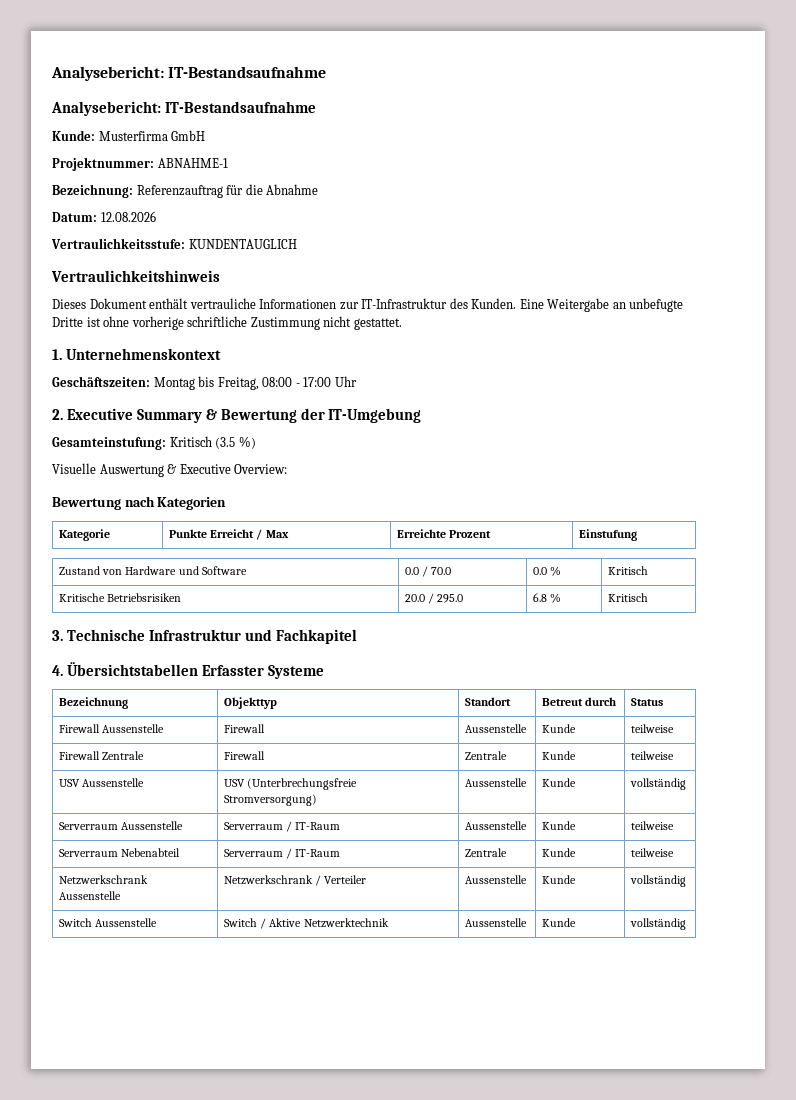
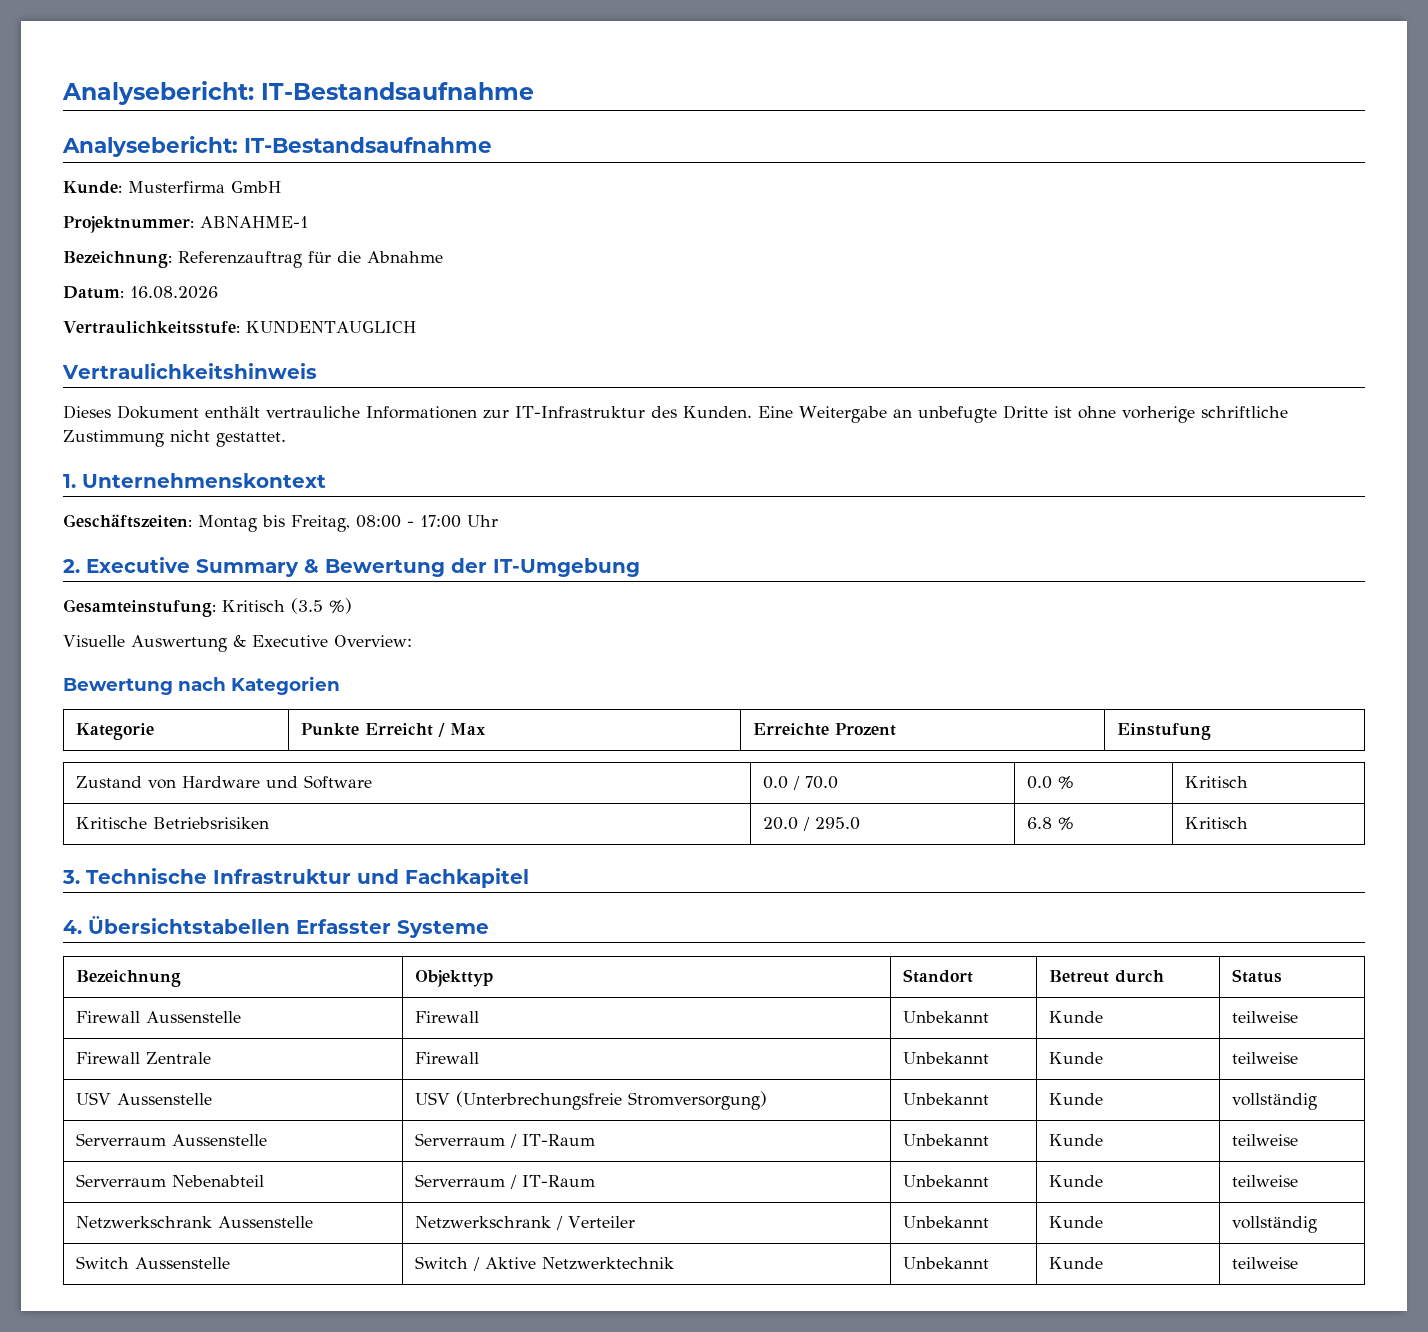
- Datum: 12.08.2026
+ Datum: 16.08.2026
- Firewall Aussenstelle | Firewall | Aussenstelle | Kunde | teilweise
+ Firewall Aussenstelle | Firewall | Unbekannt | Kunde | teilweise
- Firewall Zentrale | Firewall | Zentrale | Kunde | teilweise
+ Firewall Zentrale | Firewall | Unbekannt | Kunde | teilweise
- USV Aussenstelle | USV (Unterbrechungsfreie Stromversorgung) | Aussenstelle | Kunde | vollständig
+ USV Aussenstelle | USV (Unterbrechungsfreie Stromversorgung) | Unbekannt | Kunde | vollständig
- Serverraum Aussenstelle | Serverraum / IT-Raum | Aussenstelle | Kunde | teilweise
+ Serverraum Aussenstelle | Serverraum / IT-Raum | Unbekannt | Kunde | teilweise
- Serverraum Nebenabteil | Serverraum / IT-Raum | Zentrale | Kunde | teilweise
+ Serverraum Nebenabteil | Serverraum / IT-Raum | Unbekannt | Kunde | teilweise
- Netzwerkschrank Aussenstelle | Netzwerkschrank / Verteiler | Aussenstelle | Kunde | vollständig
+ Netzwerkschrank Aussenstelle | Netzwerkschrank / Verteiler | Unbekannt | Kunde | vollständig
- Switch Aussenstelle | Switch / Aktive Netzwerktechnik | Aussenstelle | Kunde | vollständig
+ Switch Aussenstelle | Switch / Aktive Netzwerktechnik | Unbekannt | Kunde | teilweise

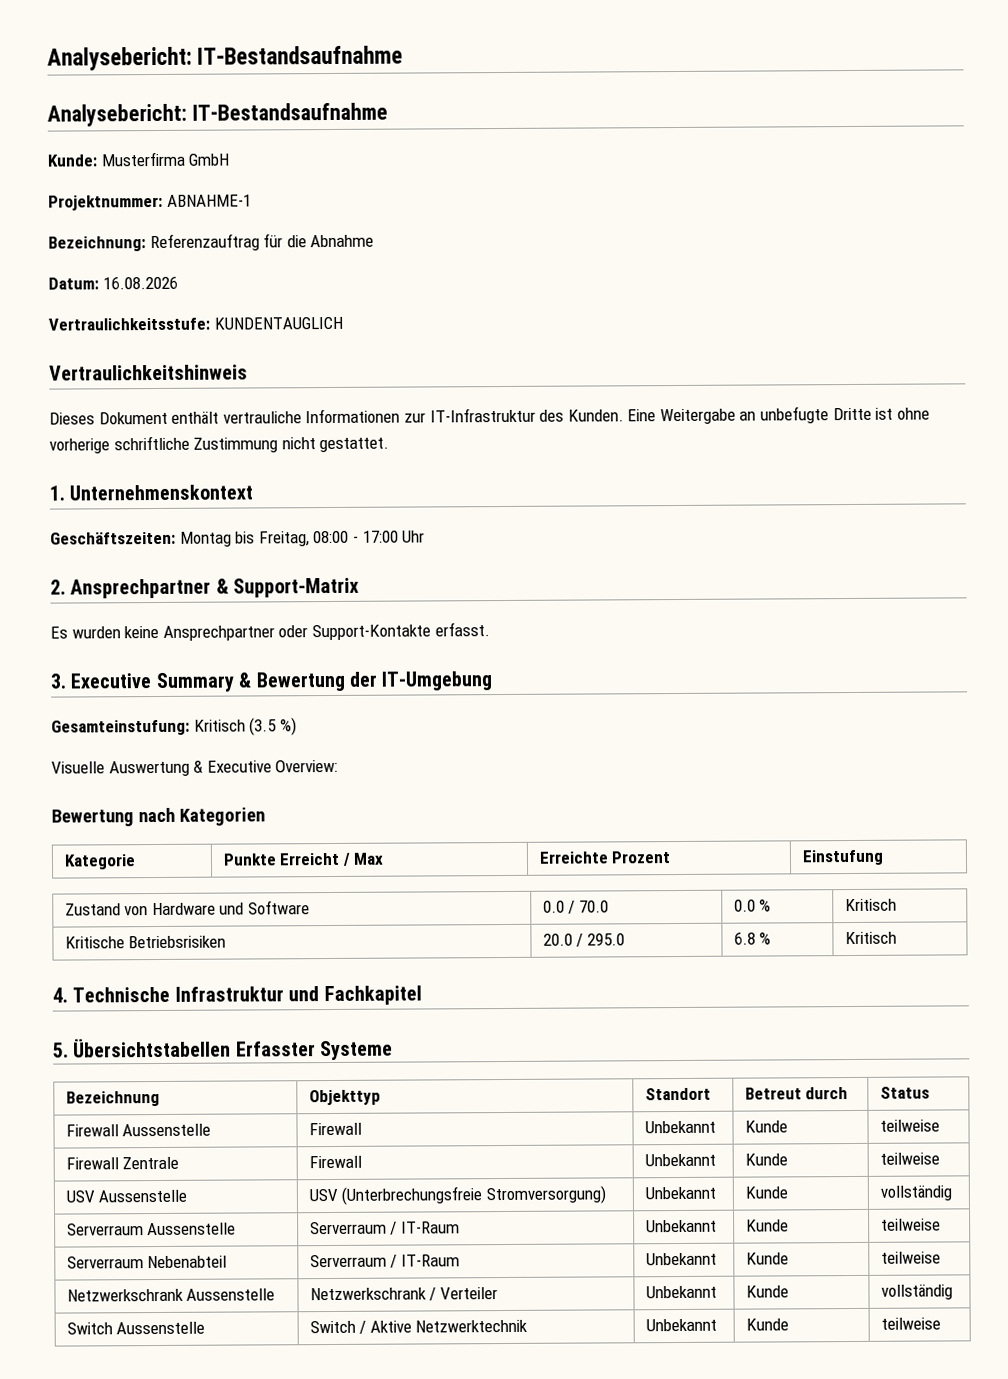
- 2. Executive Summary & Bewertung der IT-Umgebung
+ 2. Ansprechpartner & Support-Matrix
+ Es wurden keine Ansprechpartner oder Support-Kontakte erfasst.
+ 3. Executive Summary & Bewertung der IT-Umgebung
- 3. Technische Infrastruktur und Fachkapitel
+ 4. Technische Infrastruktur und Fachkapitel
- 4. Übersichtstabellen Erfasster Systeme
+ 5. Übersichtstabellen Erfasster Systeme

